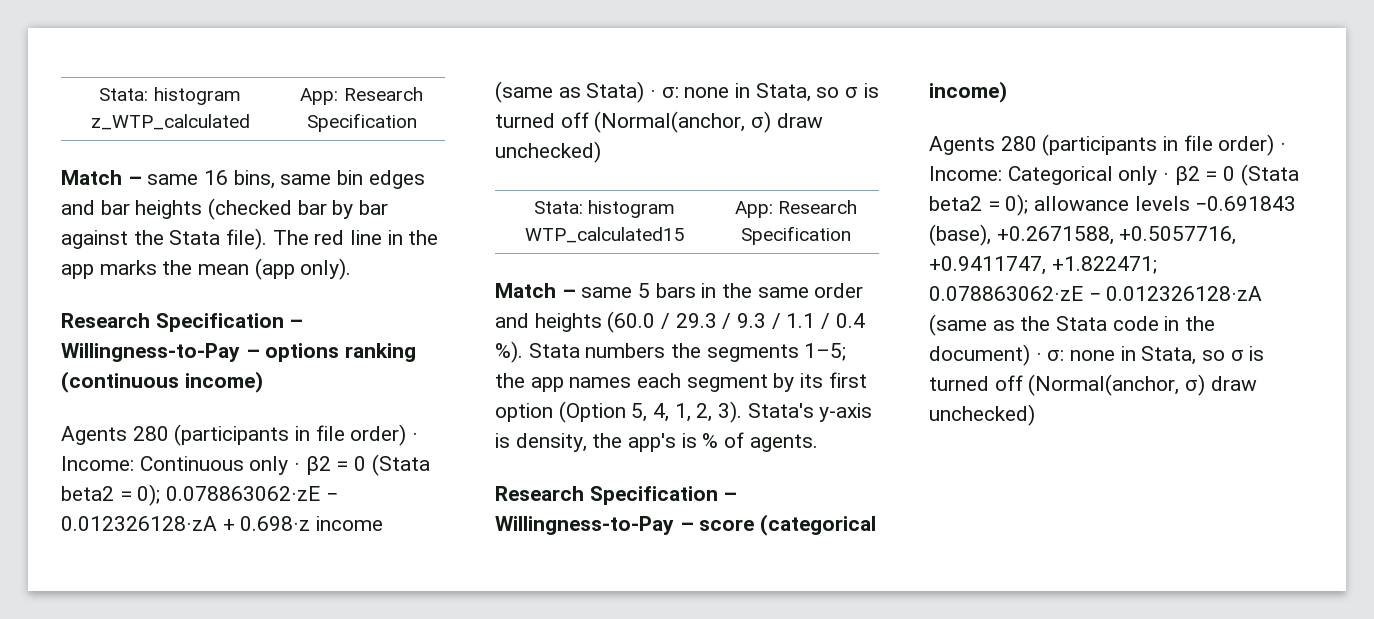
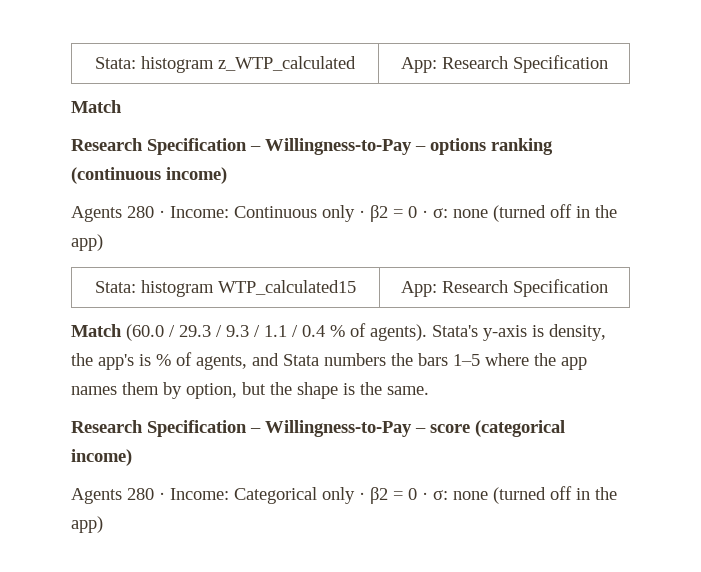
  Stata: histogram z_WTP_calculated | App: Research Specification
- Match – same 16 bins, same bin edges and bar heights (checked bar by bar against the Stata file). The red line in the app marks the mean (app only).
+ Match
- Agents 280 (participants in file order) · Income: Continuous only · β2 = 0 (Stata beta2 = 0); 0.078863062·zE − 0.012326128·zA + 0.698·z income (same as Stata) · σ: none in Stata, so σ is turned off (Normal(anchor, σ) draw unchecked)
+ Agents 280 · Income: Continuous only · β2 = 0 · σ: none (turned off in the app)
- Match – same 5 bars in the same order and heights (60.0 / 29.3 / 9.3 / 1.1 / 0.4 %). Stata numbers the segments 1–5; the app names each segment by its first option (Option 5, 4, 1, 2, 3).
+ Match (60.0 / 29.3 / 9.3 / 1.1 / 0.4 % of agents).
- Stata's y-axis is density, the app's is % of agents.
+ Stata's y-axis is density, the app's is % of agents, and Stata numbers the bars 1–5 where the app names them by option, but the shape is the same.
- Agents 280 (participants in file order) · Income: Categorical only · β2 = 0 (Stata beta2 = 0); allowance levels −0.691843 (base), +0.2671588, +0.5057716, +0.9411747, +1.822471; 0.078863062·zE − 0.012326128·zA (same as the Stata code in the document) · σ: none in Stata, so σ is turned off (Normal(anchor, σ) draw unchecked)
+ Agents 280 · Income: Categorical only · β2 = 0 · σ: none (turned off in the app)

